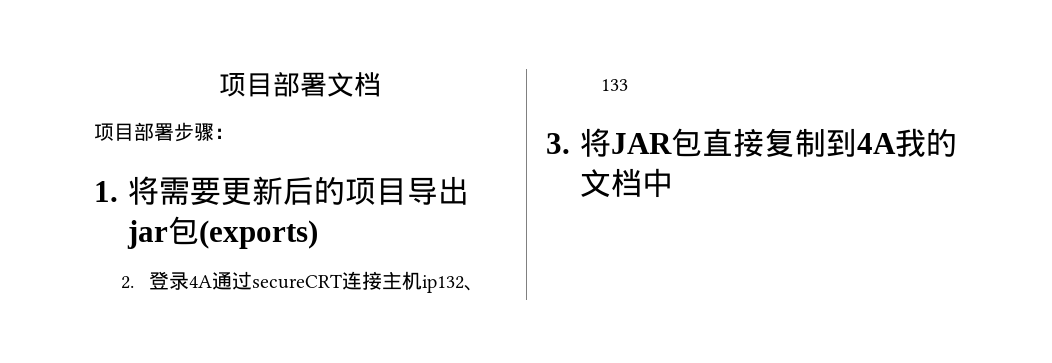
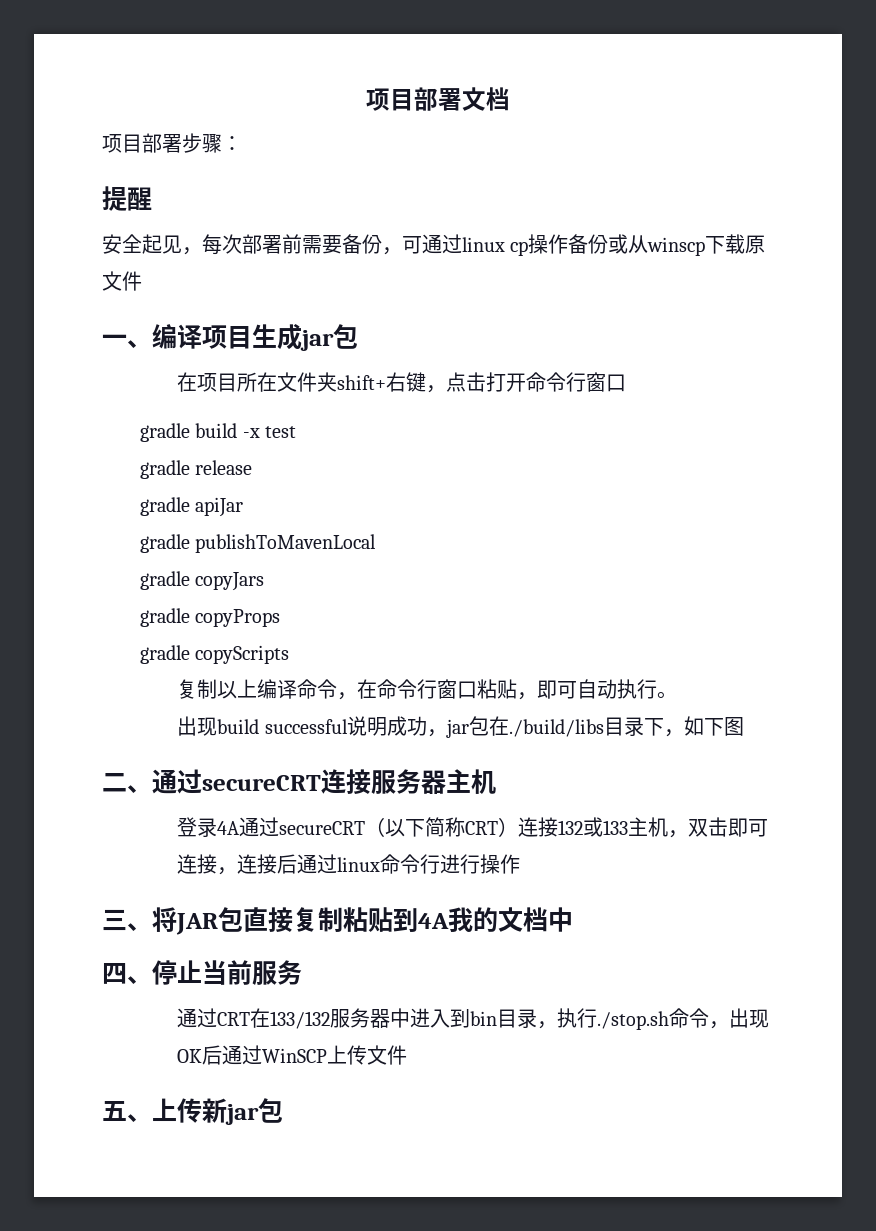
- 1.将需要更新后的项目导出jar包(exports)
- 2.登录4A通过secureCRT连接主机ip132、133
- 3.将JAR包直接复制到4A我的文档中
+ 提醒
+ 安全起见，每次部署前需要备份，可通过linux cp操作备份或从winscp下载原文件
+ 一、编译项目生成jar包
+ 在项目所在文件夹shift+右键，点击打开命令行窗口
+ gradle build -x test
+ gradle release
+ gradle apiJar
+ gradle publishToMavenLocal
+ gradle copyJars
+ gradle copyProps
+ gradle copyScripts
+ 复制以上编译命令，在命令行窗口粘贴，即可自动执行。
+ 出现build successful说明成功，jar包在./build/libs目录下，如下图
+ 二、通过secureCRT连接服务器主机
+ 登录4A通过secureCRT（以下简称CRT）连接132或133主机，双击即可连接，连接后通过linux命令行进行操作
+ 三、将JAR包直接复制粘贴到4A我的文档中
+ 四、停止当前服务
+ 通过CRT在133/132服务器中进入到bin目录，执行./stop.sh命令，出现OK后通过WinSCP上传文件
+ 五、上传新jar包

